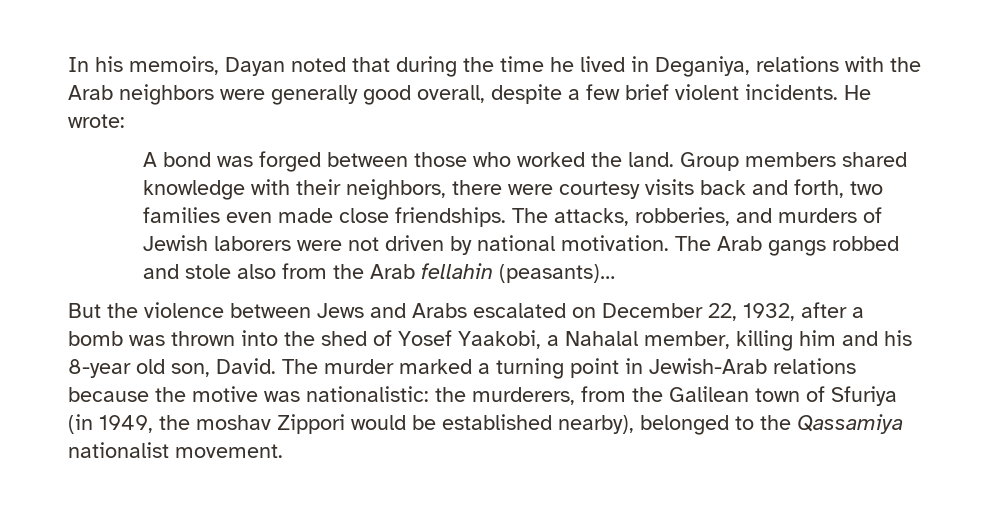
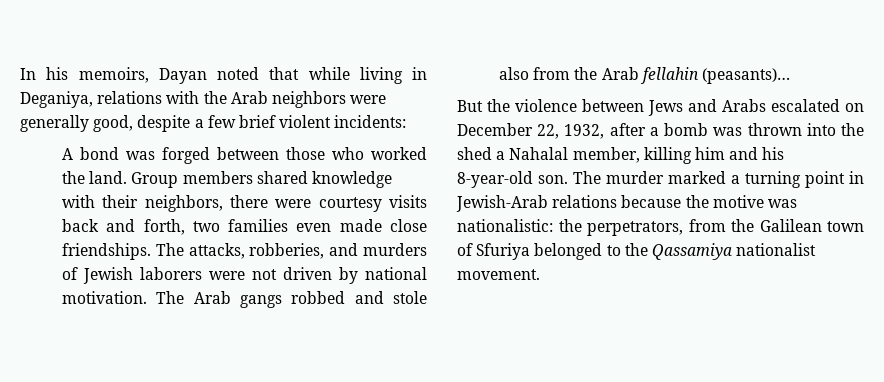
- In his memoirs, Dayan noted that during the time he lived in Deganiya, relations with the Arab neighbors were generally good overall, despite a few brief violent incidents. He wrote:
+ In his memoirs, Dayan noted that while living in Deganiya, relations with the Arab neighbors were generally good, despite a few brief violent incidents:
- But the violence between Jews and Arabs escalated on December 22, 1932, after a bomb was thrown into the shed of Yosef Yaakobi, a Nahalal member, killing him and his 8-year old son, David.
+ But the violence between Jews and Arabs escalated on December 22, 1932, after a bomb was thrown into the shed a Nahalal member, killing him and his 8-year-old son.
- The murder marked a turning point in Jewish-Arab relations because the motive was nationalistic: the murderers, from the Galilean town of Sfuriya (in 1949, the moshav Zippori would be established nearby), belonged to the Qassamiya nationalist movement.
+ The murder marked a turning point in Jewish-Arab relations because the motive was nationalistic: the perpetrators, from the Galilean town of Sfuriya belonged to the Qassamiya nationalist movement.

